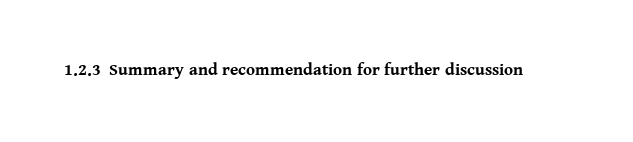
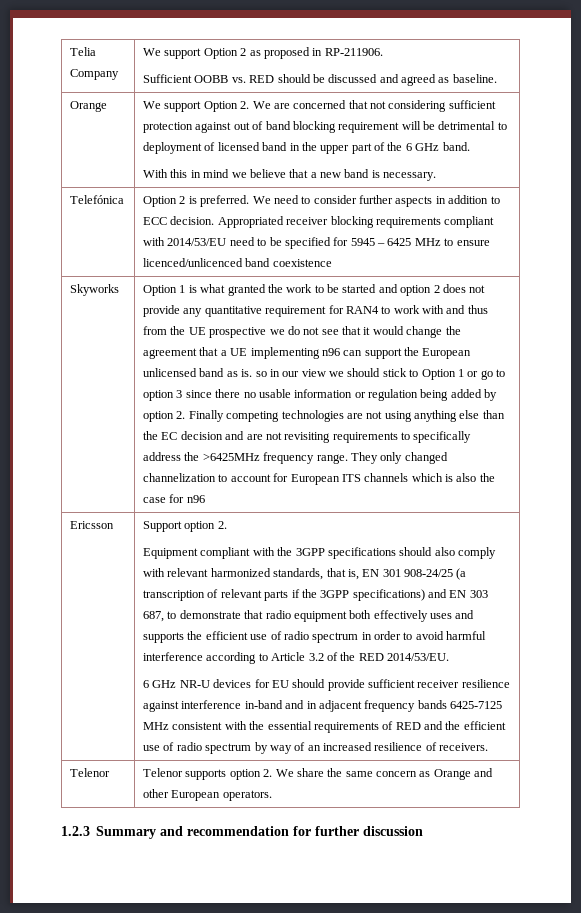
+ Telia Company | We support Option 2 as proposed in RP-211906.
+ Sufficient OOBB vs. RED should be discussed and agreed as baseline.
+ Orange | We support Option 2. We are concerned that not considering sufficient protection against out of band blocking requirement will be detrimental to deployment of licensed band in the upper part of the 6 GHz band.
+ With this in mind we believe that a new band is necessary.
+ Telefónica | Option 2 is preferred. We need to consider further aspects in addition to ECC decision. Appropriated receiver blocking requirements compliant with 2014/53/EU need to be specified for 5945 – 6425 MHz to ensure licenced/unlicenced band coexistence
+ Skyworks | Option 1 is what granted the work to be started and option 2 does not provide any quantitative requirement for RAN4 to work with and thus from the UE prospective we do not see that it would change the agreement that a UE implementing n96 can support the European unlicensed band as is. so in our view we should stick to Option 1 or go to option 3 since there no usable information or regulation being added by option 2. Finally competing technologies are not using anything else than the EC decision and are not revisiting requirements to specifically address the >6425MHz frequency range. They only changed channelization to account for European ITS channels which is also the case for n96
+ Ericsson | Support option 2.
+ Equipment compliant with the 3GPP specifications should also comply with relevant harmonized standards, that is, EN 301 908-24/25 (a transcription of relevant parts if the 3GPP specifications) and EN 303 687, to demonstrate that radio equipment both effectively uses and supports the efficient use of radio spectrum in order to avoid harmful interference according to Article 3.2 of the RED 2014/53/EU.
+ 6 GHz NR-U devices for EU should provide sufficient receiver resilience against interference in-band and in adjacent frequency bands 6425-7125 MHz consistent with the essential requirements of RED and the efficient use of radio spectrum by way of an increased resilience of receivers.
+ Telenor | Telenor supports option 2. We share the same concern as Orange and other European operators.

